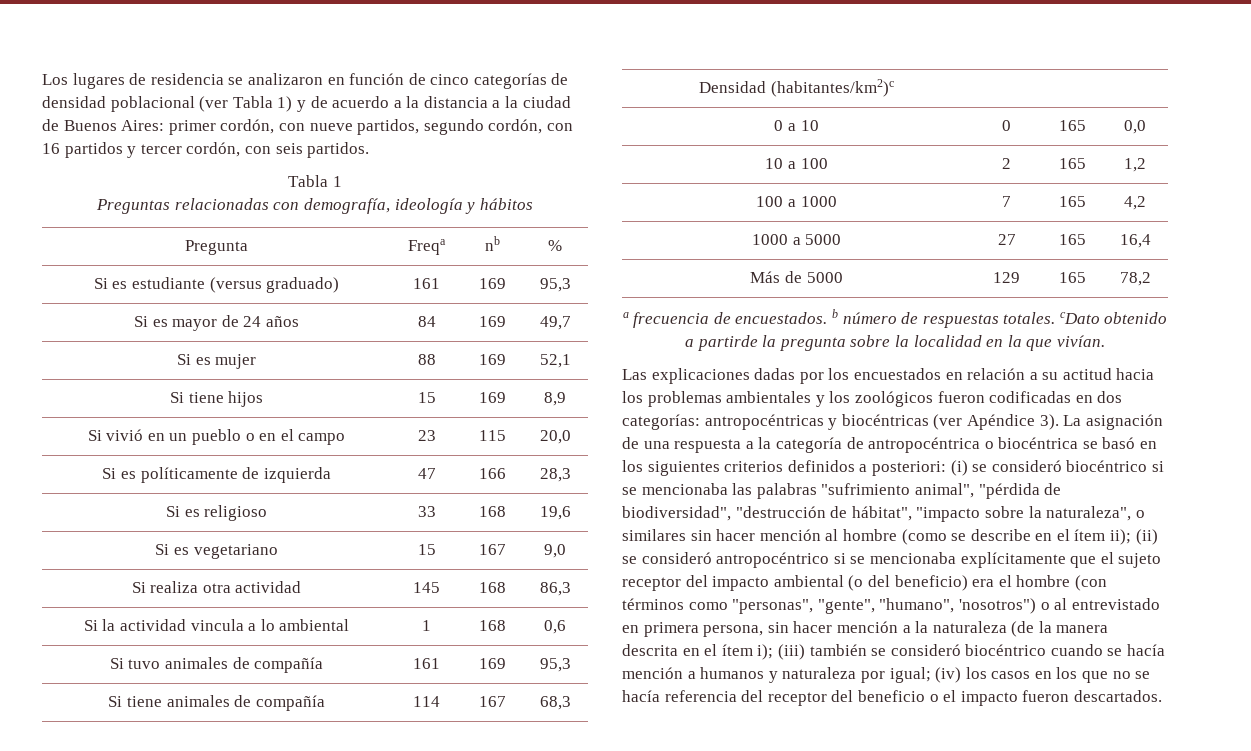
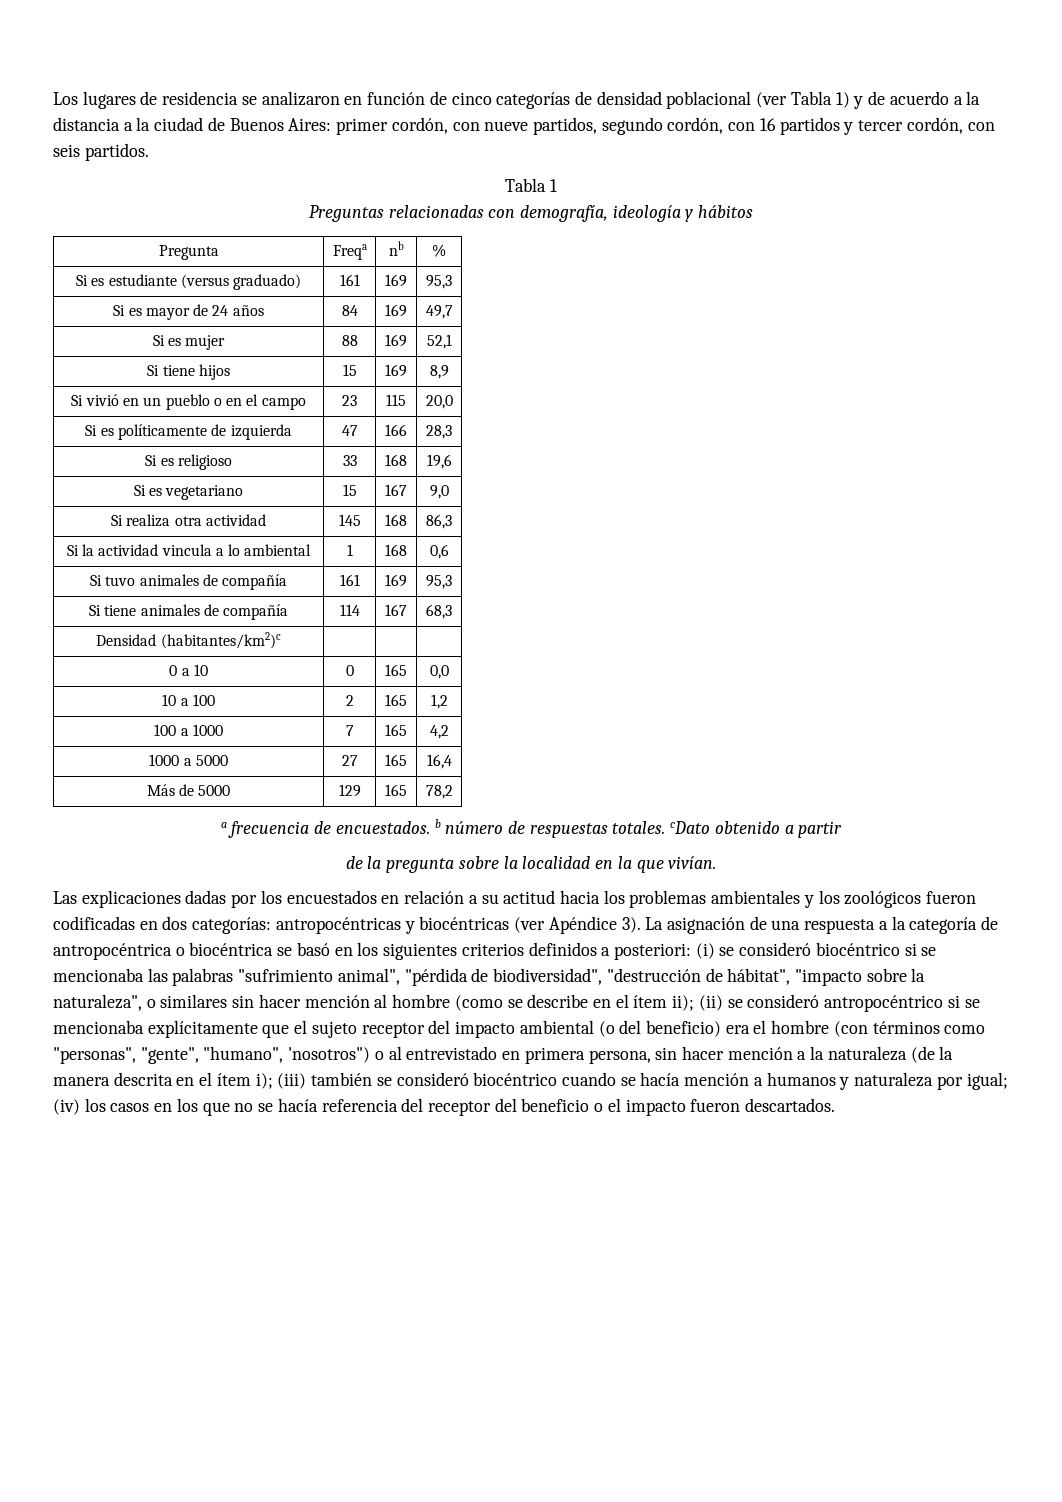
- a frecuencia de encuestados. b número de respuestas totales. cDato obtenido a partirde la pregunta sobre la localidad en la que vivían.
+ a frecuencia de encuestados. b número de respuestas totales. cDato obtenido a partir
+ de la pregunta sobre la localidad en la que vivían.

